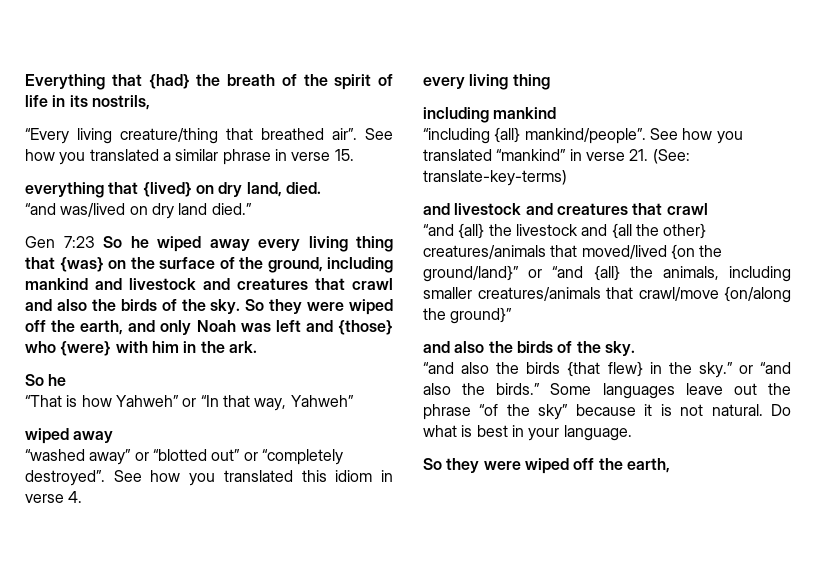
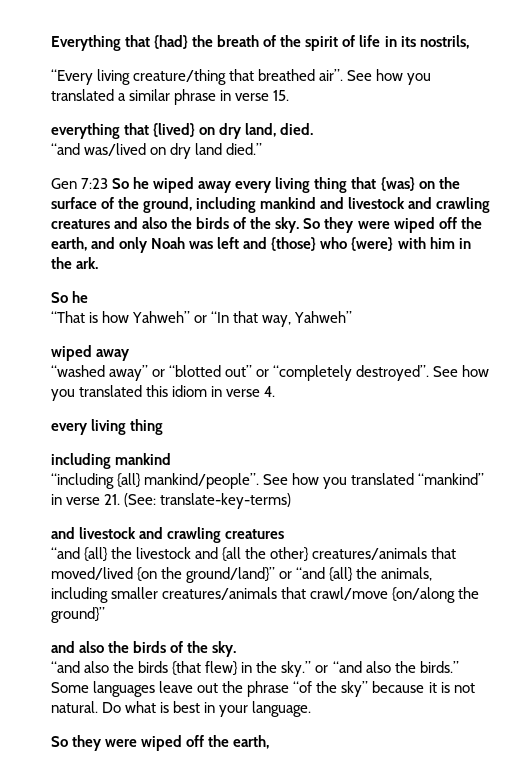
- Gen 7:23 So he wiped away every living thing that {was} on the surface of the ground, including mankind and livestock and creatures that crawl and also the birds of the sky.
+ Gen 7:23 So he wiped away every living thing that {was} on the surface of the ground, including mankind and livestock and crawling creatures and also the birds of the sky.
  See how you translated “mankind” in verse 21. (See: translate-key-terms)
- and livestock and creatures that crawl
+ and livestock and crawling creatures

